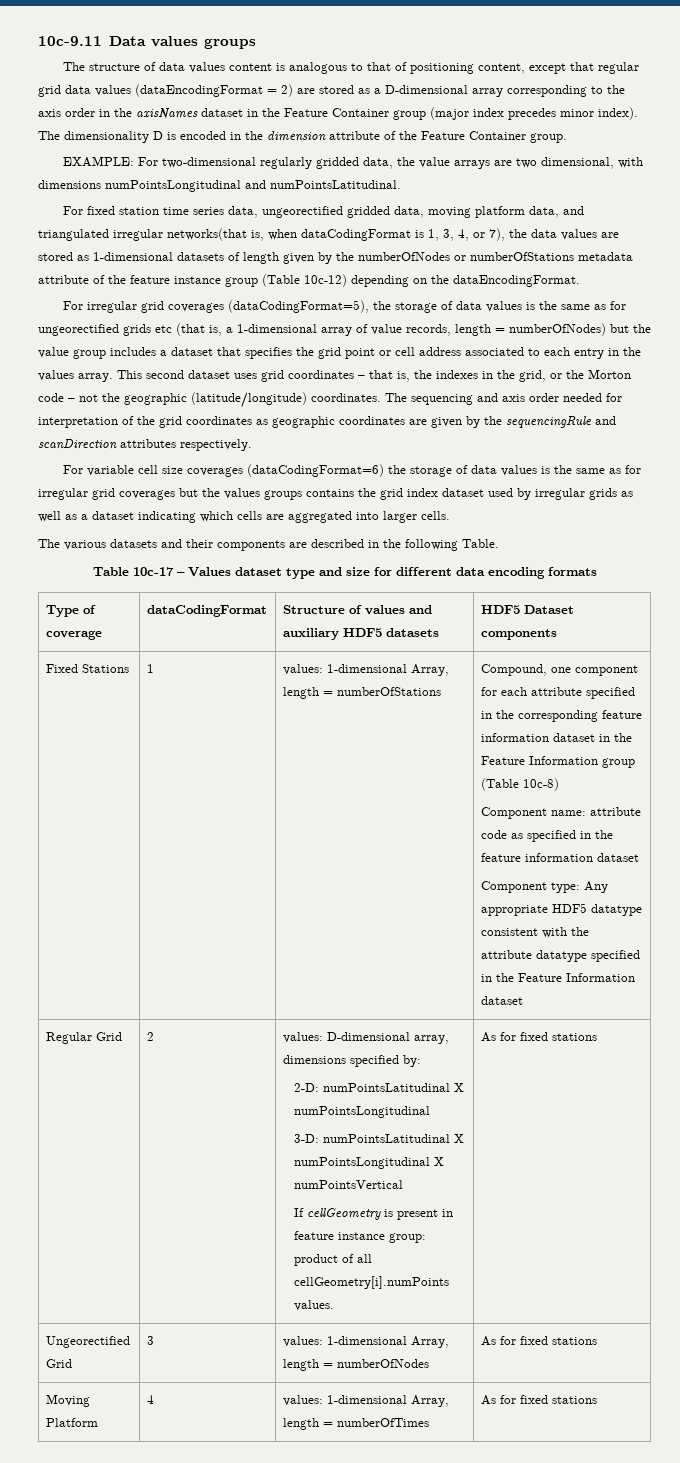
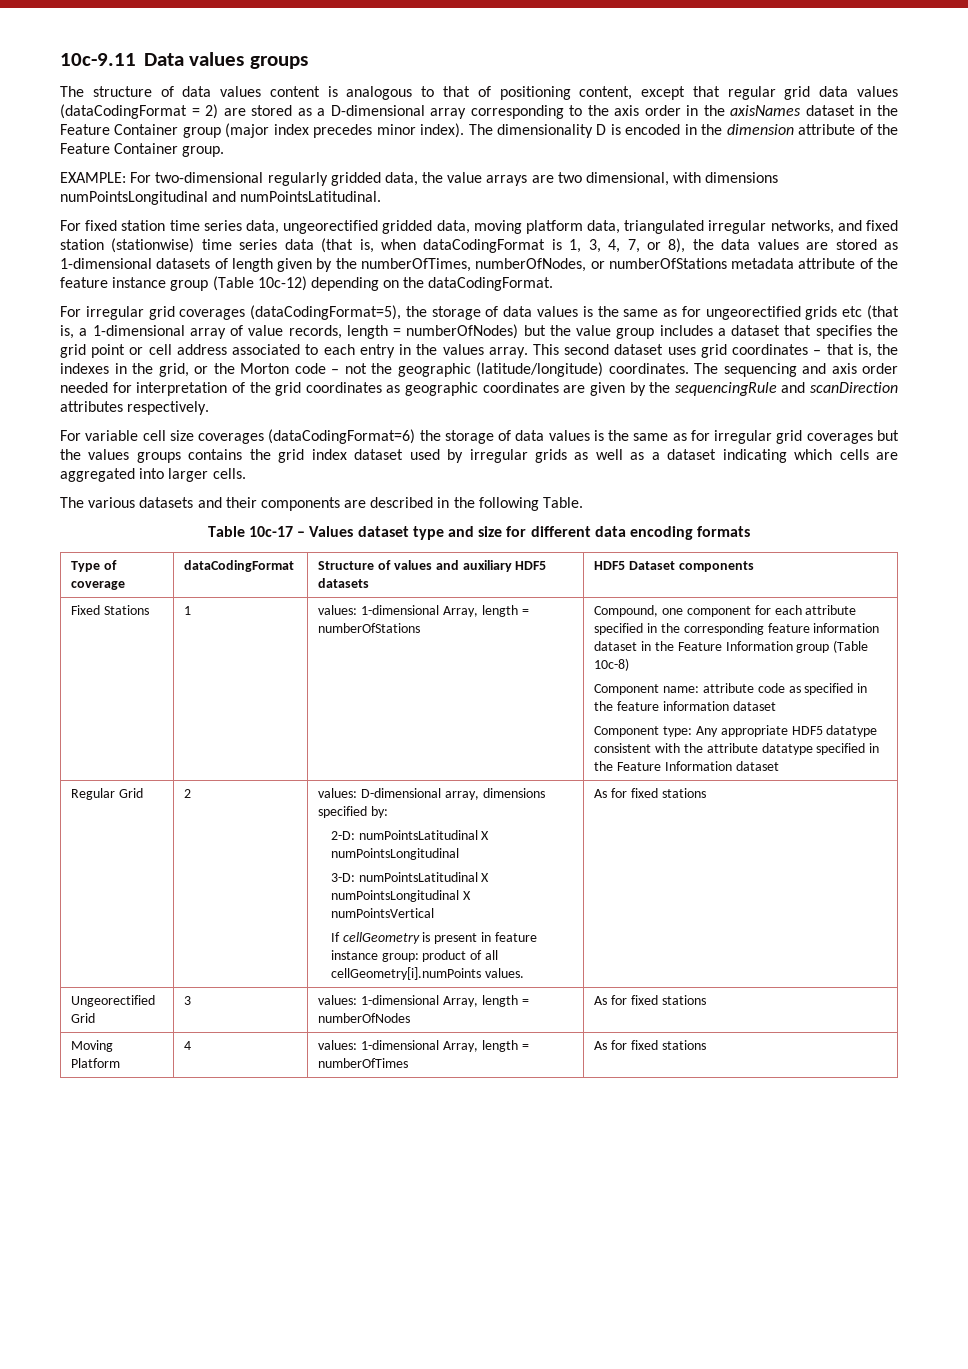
- The structure of data values content is analogous to that of positioning content, except that regular grid data values (dataEncodingFormat = 2) are stored as a D-dimensional array corresponding to the axis order in the axisNames dataset in the Feature Container group (major index precedes minor index).
+ The structure of data values content is analogous to that of positioning content, except that regular grid data values (dataCodingFormat = 2) are stored as a D-dimensional array corresponding to the axis order in the axisNames dataset in the Feature Container group (major index precedes minor index).
- For fixed station time series data, ungeorectified gridded data, moving platform data, and triangulated irregular networks(that is, when dataCodingFormat is 1, 3, 4, or 7), the data values are stored as 1-dimensional datasets of length given by the numberOfNodes or numberOfStations metadata attribute of the feature instance group (Table 10c-12) depending on the dataEncodingFormat.
+ For fixed station time series data, ungeorectified gridded data, moving platform data, triangulated irregular networks, and fixed station (stationwise) time series data (that is, when dataCodingFormat is 1, 3, 4, 7, or 8), the data values are stored as 1-dimensional datasets of length given by the numberOfTimes, numberOfNodes, or numberOfStations metadata attribute of the feature instance group (Table 10c-12) depending on the dataCodingFormat.

